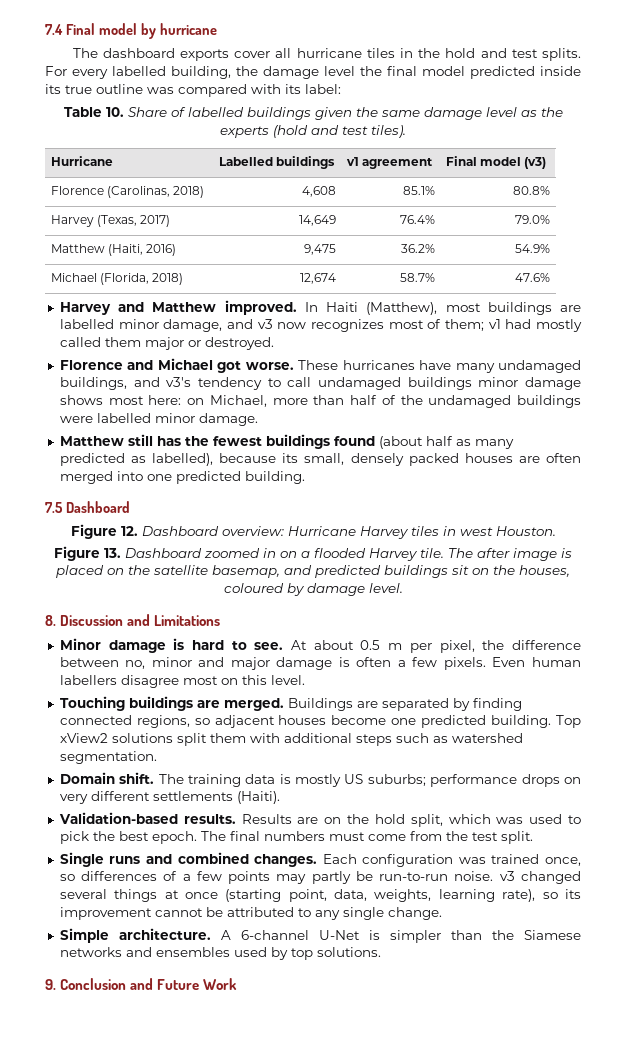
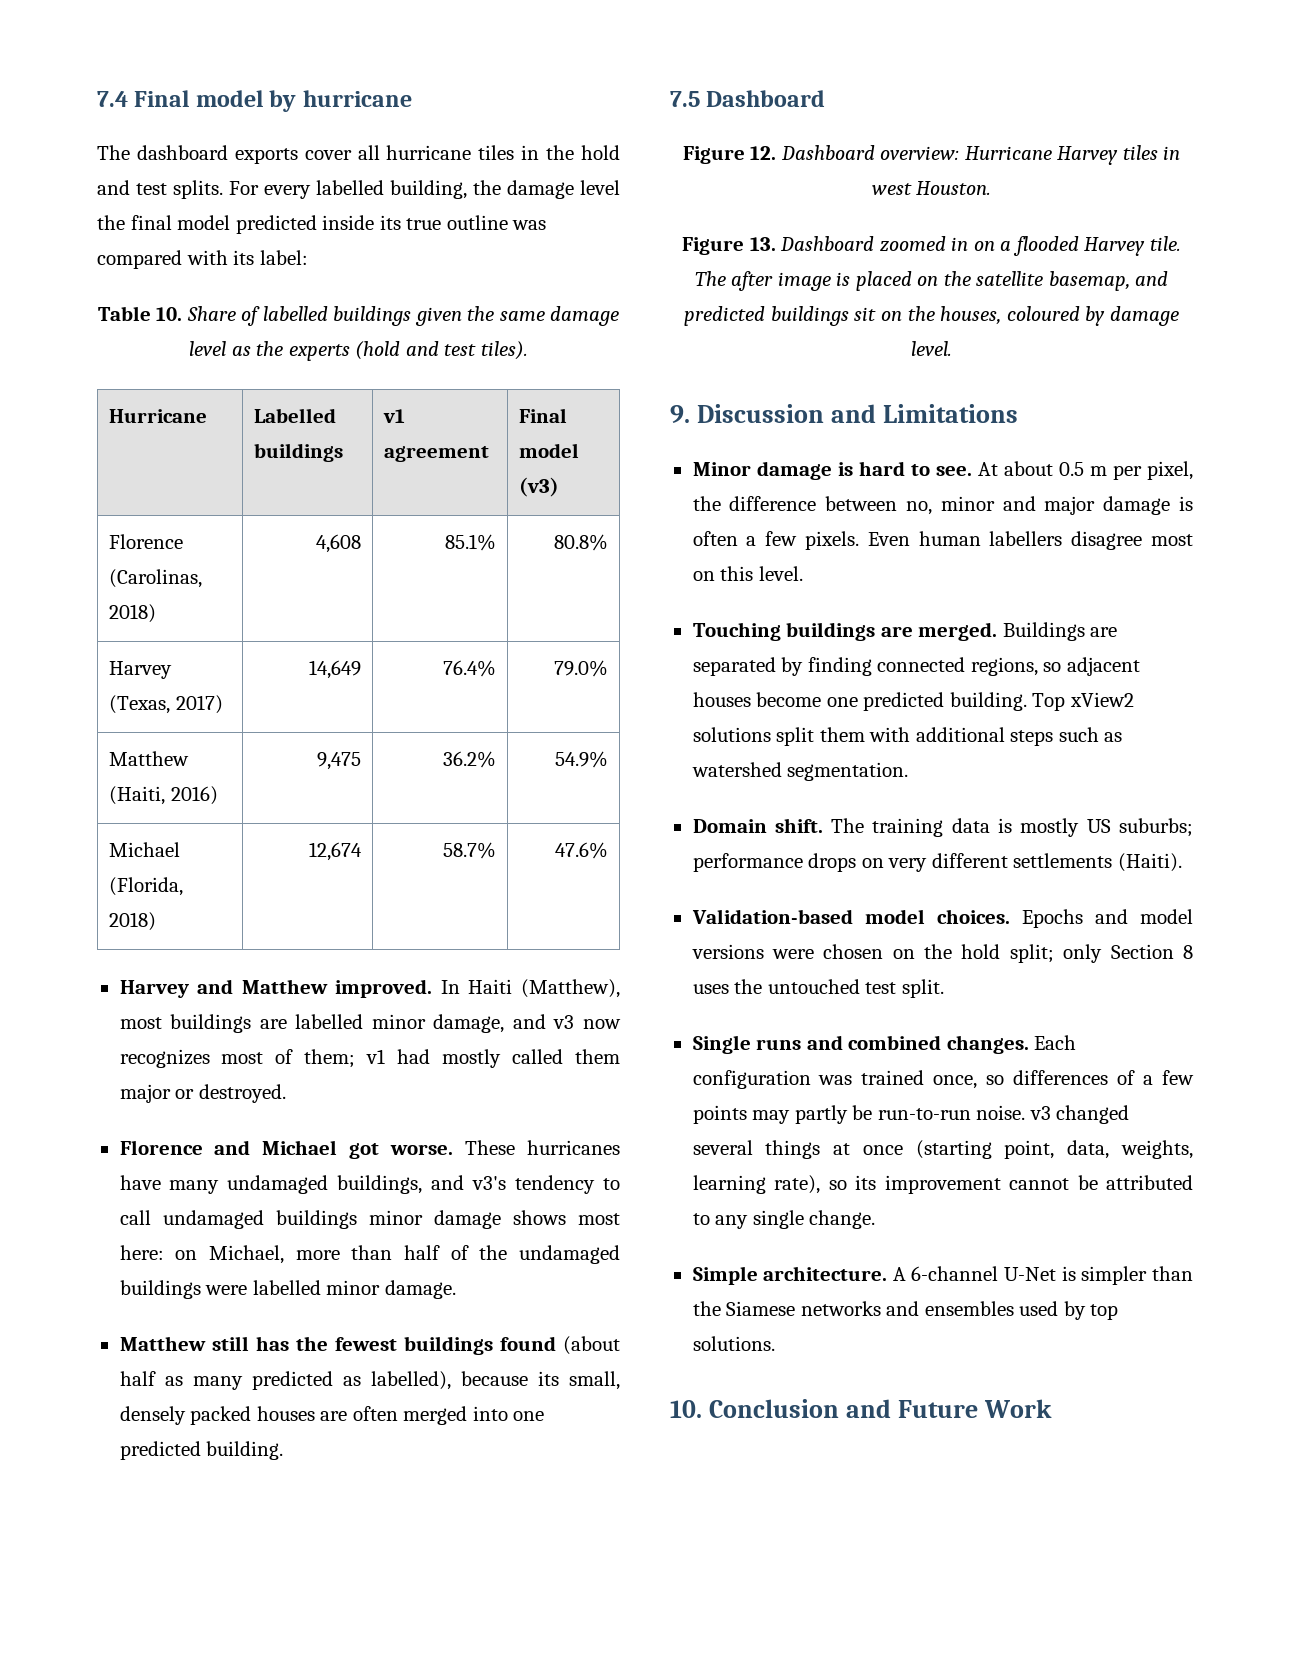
- 8. Discussion and Limitations
+ 9. Discussion and Limitations
- Validation-based results. Results are on the hold split, which was used to pick the best epoch. The final numbers must come from the test split.
+ Validation-based model choices. Epochs and model versions were chosen on the hold split; only Section 8 uses the untouched test split.
- 9. Conclusion and Future Work
+ 10. Conclusion and Future Work

